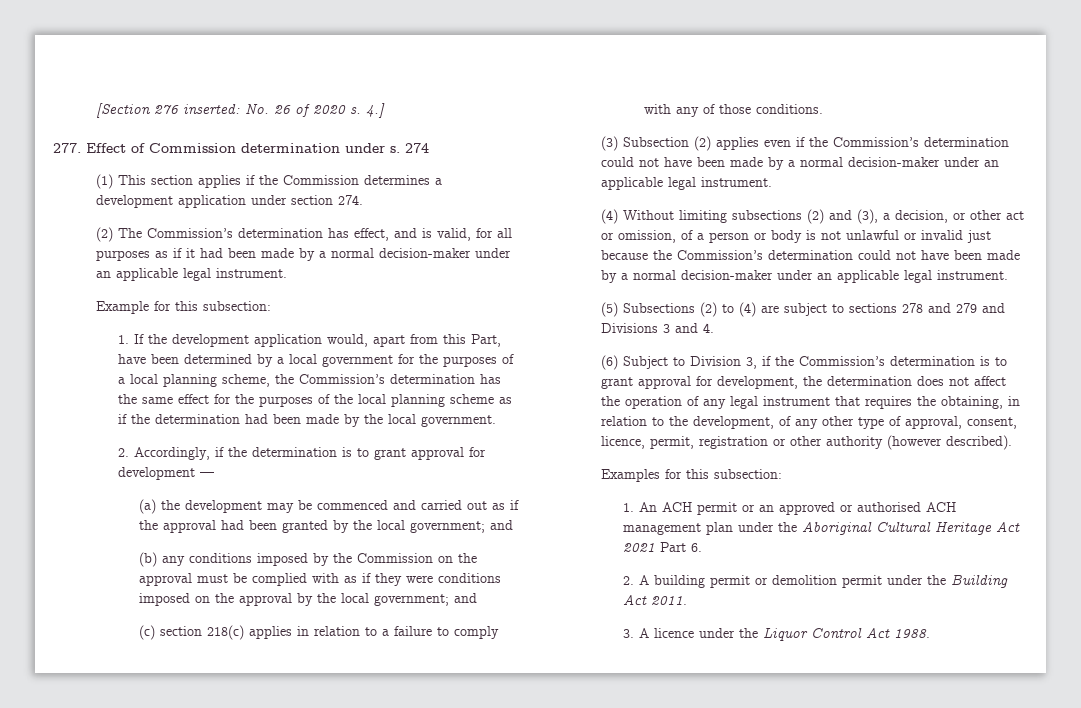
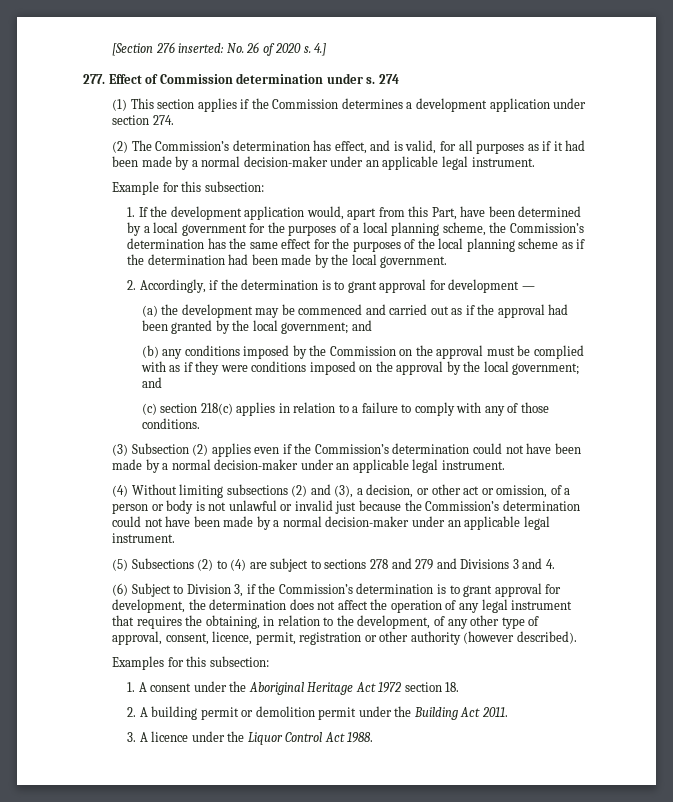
- 1. An ACH permit or an approved or authorised ACH management plan under the Aboriginal Cultural Heritage Act 2021 Part 6.
+ 1. A consent under the Aboriginal Heritage Act 1972 section 18.

